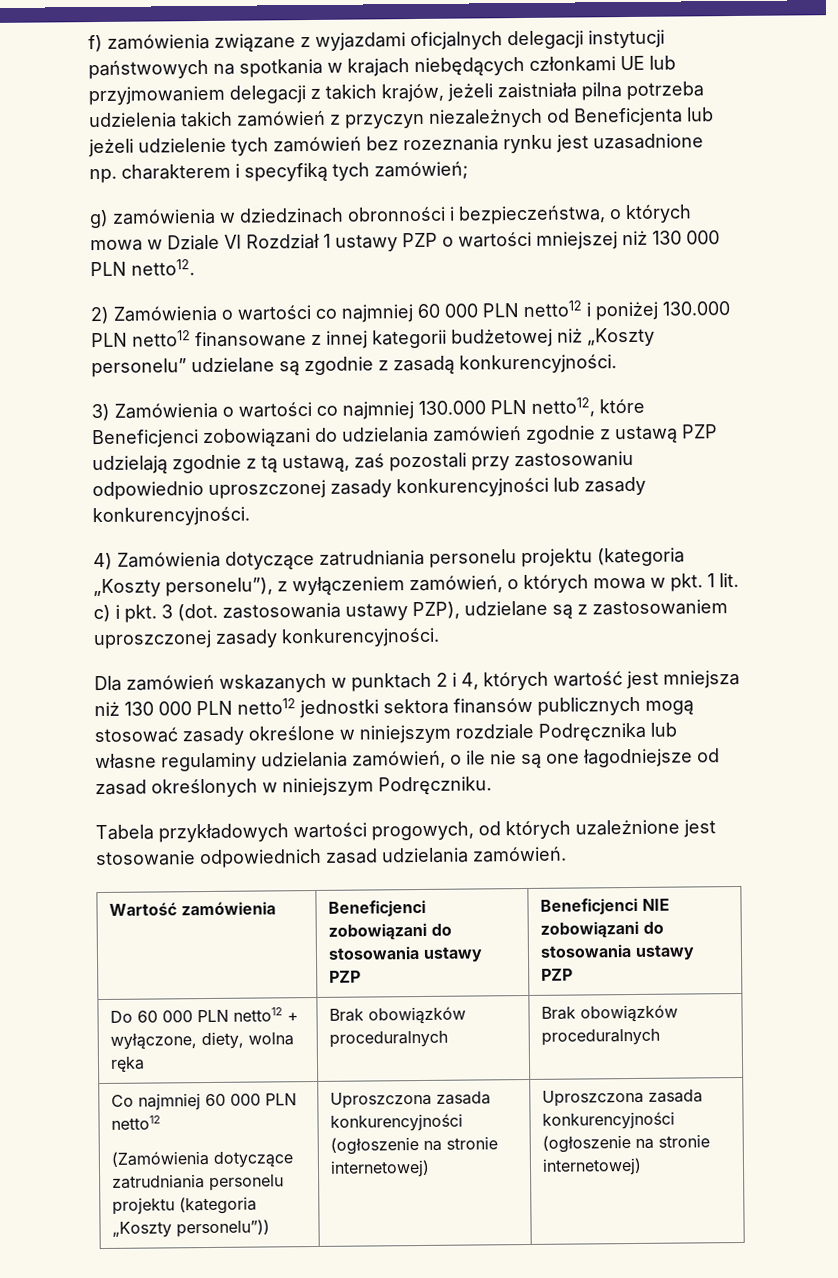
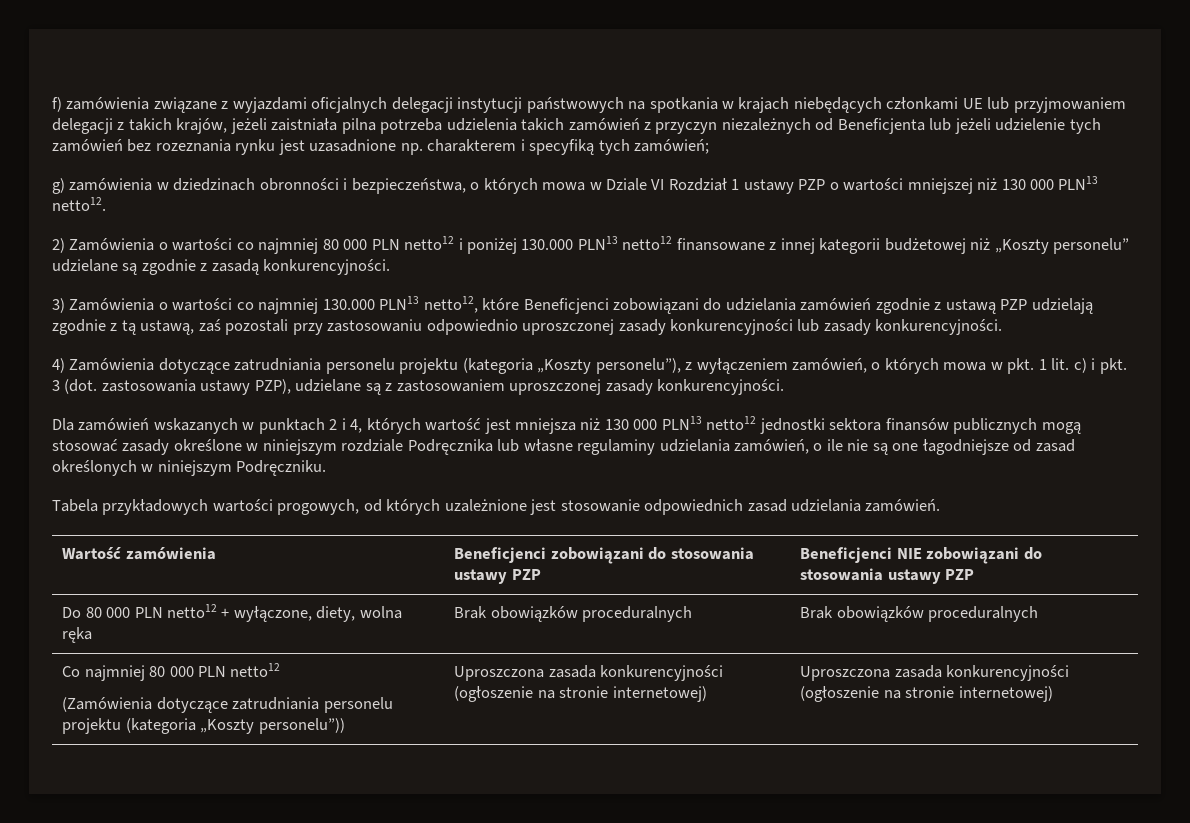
- g) zamówienia w dziedzinach obronności i bezpieczeństwa, o których mowa w Dziale VI Rozdział 1 ustawy PZP o wartości mniejszej niż 130 000 PLN netto12.
+ g) zamówienia w dziedzinach obronności i bezpieczeństwa, o których mowa w Dziale VI Rozdział 1 ustawy PZP o wartości mniejszej niż 130 000 PLN13 netto12.
- 2) Zamówienia o wartości co najmniej 60 000 PLN netto12 i poniżej 130.000 PLN netto12 finansowane z innej kategorii budżetowej niż „Koszty personelu” udzielane są zgodnie z zasadą konkurencyjności.
+ 2) Zamówienia o wartości co najmniej 80 000 PLN netto12 i poniżej 130.000 PLN13 netto12 finansowane z innej kategorii budżetowej niż „Koszty personelu” udzielane są zgodnie z zasadą konkurencyjności.
- 3) Zamówienia o wartości co najmniej 130.000 PLN netto12, które Beneficjenci zobowiązani do udzielania zamówień zgodnie z ustawą PZP udzielają zgodnie z tą ustawą, zaś pozostali przy zastosowaniu odpowiednio uproszczonej zasady konkurencyjności lub zasady konkurencyjności.
+ 3) Zamówienia o wartości co najmniej 130.000 PLN13 netto12, które Beneficjenci zobowiązani do udzielania zamówień zgodnie z ustawą PZP udzielają zgodnie z tą ustawą, zaś pozostali przy zastosowaniu odpowiednio uproszczonej zasady konkurencyjności lub zasady konkurencyjności.
- Dla zamówień wskazanych w punktach 2 i 4, których wartość jest mniejsza niż 130 000 PLN netto12 jednostki sektora finansów publicznych mogą stosować zasady określone w niniejszym rozdziale Podręcznika lub własne regulaminy udzielania zamówień, o ile nie są one łagodniejsze od zasad określonych w niniejszym Podręczniku.
+ Dla zamówień wskazanych w punktach 2 i 4, których wartość jest mniejsza niż 130 000 PLN13 netto12 jednostki sektora finansów publicznych mogą stosować zasady określone w niniejszym rozdziale Podręcznika lub własne regulaminy udzielania zamówień, o ile nie są one łagodniejsze od zasad określonych w niniejszym Podręczniku.
- Do 60 000 PLN netto12 + wyłączone, diety, wolna ręka | Brak obowiązków proceduralnych | Brak obowiązków proceduralnych
+ Do 80 000 PLN netto12 + wyłączone, diety, wolna ręka | Brak obowiązków proceduralnych | Brak obowiązków proceduralnych
- Co najmniej 60 000 PLN netto12
+ Co najmniej 80 000 PLN netto12

